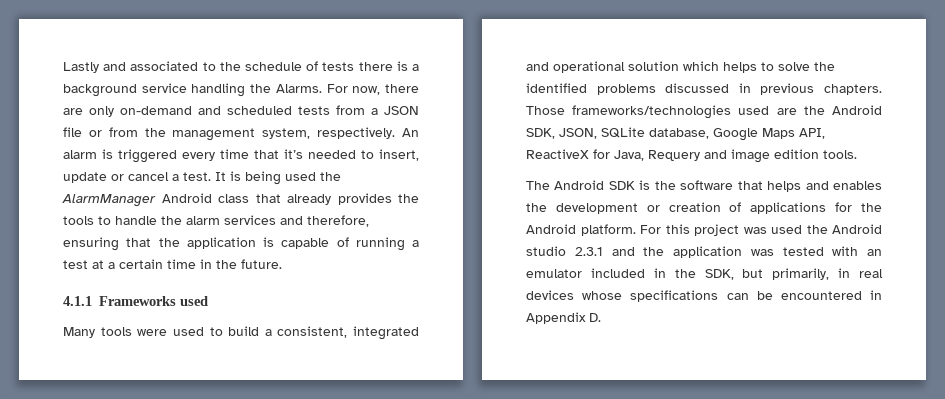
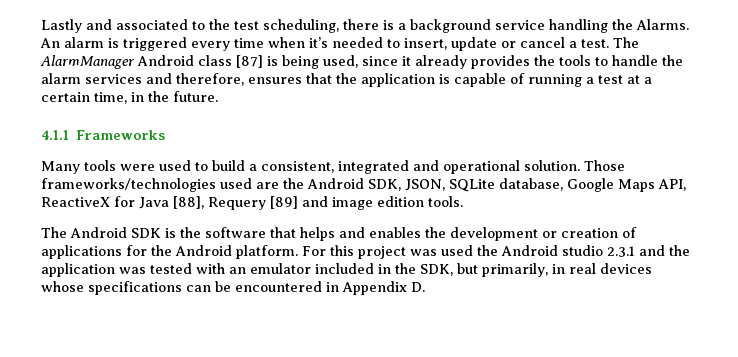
- Lastly and associated to the schedule of tests there is a background service handling the Alarms.
+ Lastly and associated to the test scheduling, there is a background service handling the Alarms.
- For now, there are only on-demand and scheduled tests from a JSON file or from the management system, respectively.
- An alarm is triggered every time that it’s needed to insert, update or cancel a test.
+ An alarm is triggered every time when it’s needed to insert, update or cancel a test.
- It is being used the AlarmManager Android class that already provides the tools to handle the alarm services and therefore, ensuring that the application is capable of running a test at a certain time in the future.
+ The AlarmManager Android class [87] is being used, since it already provides the tools to handle the alarm services and therefore, ensures that the application is capable of running a test at a certain time, in the future.
- 4.1.1 Frameworks used
+ 4.1.1 Frameworks
- Many tools were used to build a consistent, integrated and operational solution which helps to solve the identified problems discussed in previous chapters.
+ Many tools were used to build a consistent, integrated and operational solution.
- Those frameworks/technologies used are the Android SDK, JSON, SQLite database, Google Maps API, ReactiveX for Java, Requery and image edition tools.
+ Those frameworks/technologies used are the Android SDK, JSON, SQLite database, Google Maps API, ReactiveX for Java [88], Requery [89] and image edition tools.

